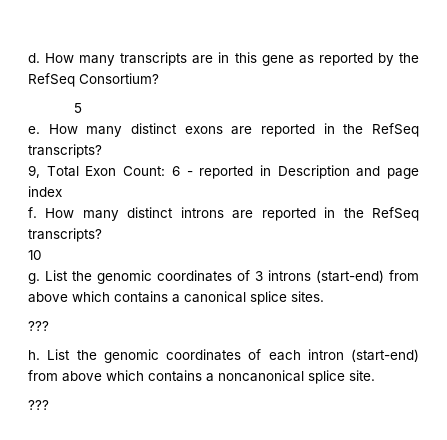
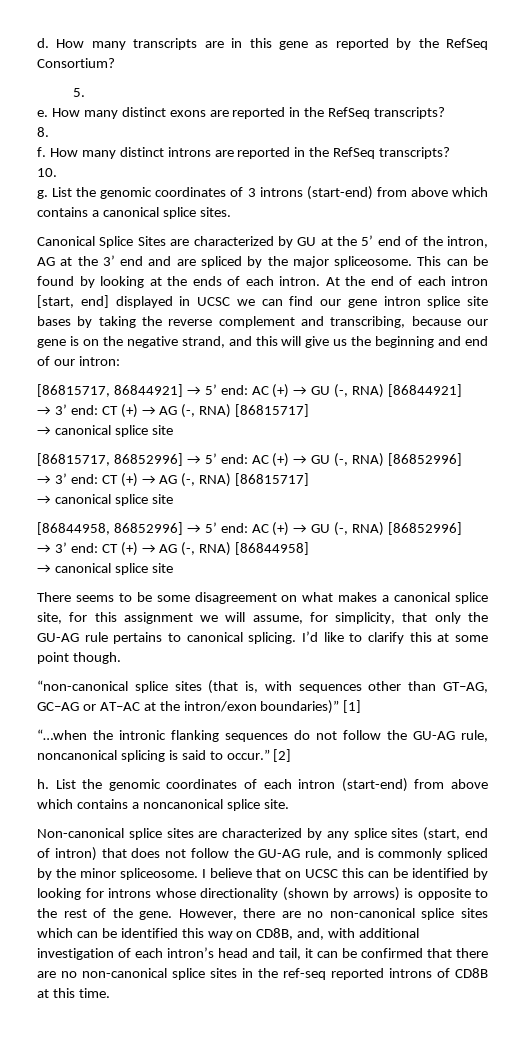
- 5
+ 5.
- 9, Total Exon Count: 6 - reported in Description and page index
+ 8.
- 10
+ 10.
  List the genomic coordinates of 3 introns (start-end) from above which contains a canonical splice sites.
- ???
+ Canonical Splice Sites are characterized by GU at the 5’ end of the intron, AG at the 3’ end and are spliced by the major spliceosome. This can be found by looking at the ends of each intron. At the end of each intron [start, end] displayed in UCSC we can find our gene intron splice site bases by taking the reverse complement and transcribing, because our gene is on the negative strand, and this will give us the beginning and end of our intron:
+ [86815717, 86844921] → 5’ end: AC (+) → GU (-, RNA) [86844921]
+ → 3’ end: CT (+) → AG (-, RNA) [86815717]
+ → canonical splice site
+ [86815717, 86852996] → 5’ end: AC (+) → GU (-, RNA) [86852996]
+ → 3’ end: CT (+) → AG (-, RNA) [86815717]
+ → canonical splice site
+ [86844958, 86852996] → 5’ end: AC (+) → GU (-, RNA) [86852996]
+ → 3’ end: CT (+) → AG (-, RNA) [86844958]
+ → canonical splice site
+ There seems to be some disagreement on what makes a canonical splice site, for this assignment we will assume, for simplicity, that only the GU-AG rule pertains to canonical splicing. I’d like to clarify this at some point though.
+ “non-canonical splice sites (that is, with sequences other than GT–AG, GC–AG or AT–AC at the intron/exon boundaries)” [1]
+ “…when the intronic flanking sequences do not follow the GU-AG rule, noncanonical splicing is said to occur.” [2]
  List the genomic coordinates of each intron (start-end) from above which contains a noncanonical splice site.
- ???
+ Non-canonical splice sites are characterized by any splice sites (start, end of intron) that does not follow the GU-AG rule, and is commonly spliced by the minor spliceosome. I believe that on UCSC this can be identified by looking for introns whose directionality (shown by arrows) is opposite to the rest of the gene. However, there are no non-canonical splice sites which can be identified this way on CD8B, and, with additional investigation of each intron’s head and tail, it can be confirmed that there are no non-canonical splice sites in the ref-seq reported introns of CD8B at this time.

